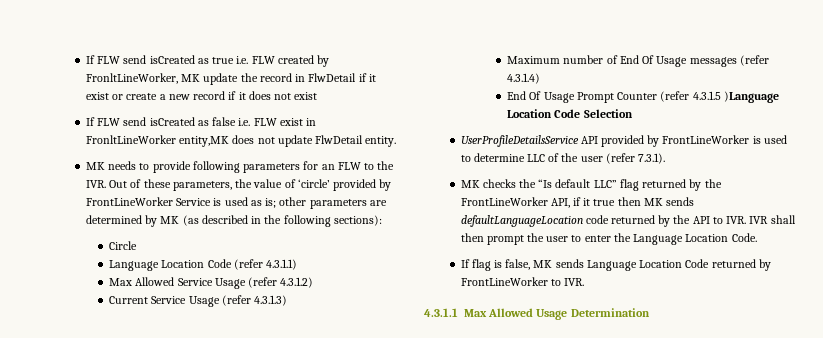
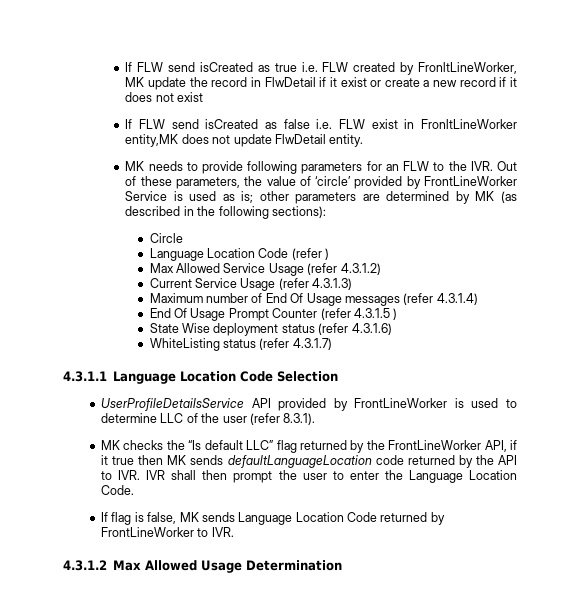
- Language Location Code (refer 4.3.1.1)
+ Language Location Code (refer )
- End Of Usage Prompt Counter (refer 4.3.1.5 )Language Location Code Selection
+ End Of Usage Prompt Counter (refer 4.3.1.5 )
+ State Wise deployment status (refer 4.3.1.6)
+ WhiteListing status (refer 4.3.1.7)
+ 4.3.1.1 Language Location Code Selection
- UserProfileDetailsService API provided by FrontLineWorker is used to determine LLC of the user (refer 7.3.1).
+ UserProfileDetailsService API provided by FrontLineWorker is used to determine LLC of the user (refer 8.3.1).
- 4.3.1.1 Max Allowed Usage Determination
+ 4.3.1.2 Max Allowed Usage Determination

